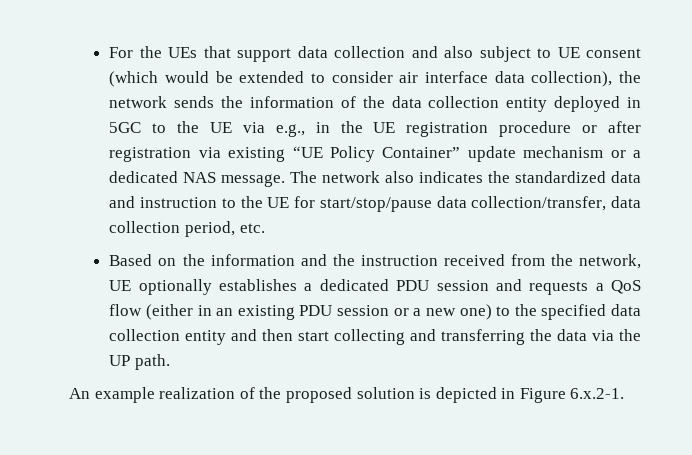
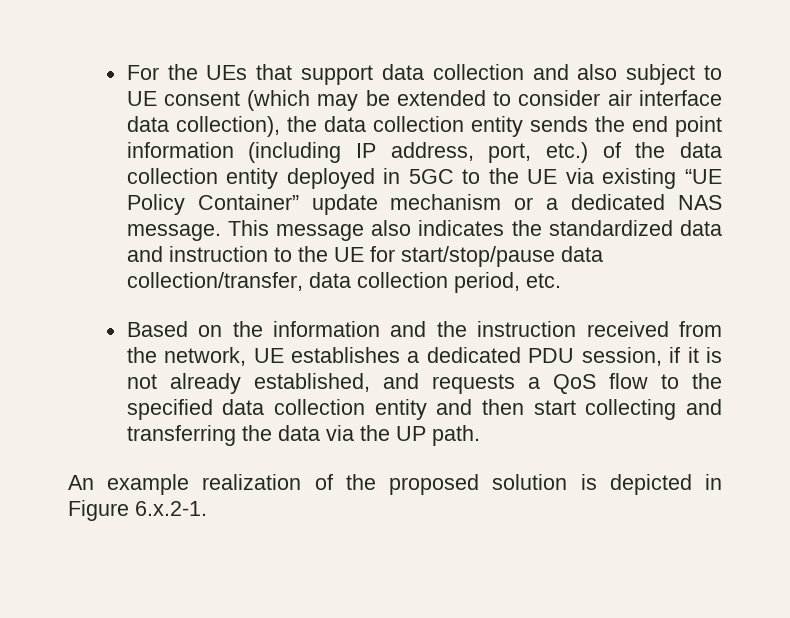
- For the UEs that support data collection and also subject to UE consent (which would be extended to consider air interface data collection), the network sends the information of the data collection entity deployed in 5GC to the UE via e.g., in the UE registration procedure or after registration via existing “UE Policy Container” update mechanism or a dedicated NAS message.
+ For the UEs that support data collection and also subject to UE consent (which may be extended to consider air interface data collection), the data collection entity sends the end point information (including IP address, port, etc.) of the data collection entity deployed in 5GC to the UE via existing “UE Policy Container” update mechanism or a dedicated NAS message.
- The network also indicates the standardized data and instruction to the UE for start/stop/pause data collection/transfer, data collection period, etc.
+ This message also indicates the standardized data and instruction to the UE for start/stop/pause data collection/transfer, data collection period, etc.
- Based on the information and the instruction received from the network, UE optionally establishes a dedicated PDU session and requests a QoS flow (either in an existing PDU session or a new one) to the specified data collection entity and then start collecting and transferring the data via the UP path.
+ Based on the information and the instruction received from the network, UE establishes a dedicated PDU session, if it is not already established, and requests a QoS flow to the specified data collection entity and then start collecting and transferring the data via the UP path.

